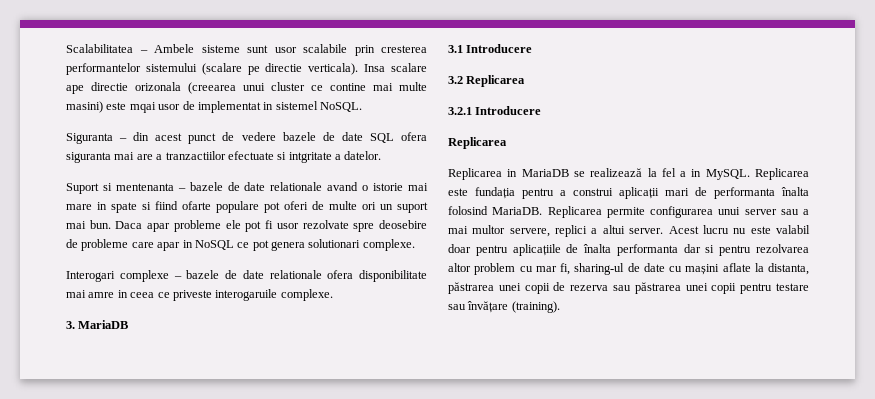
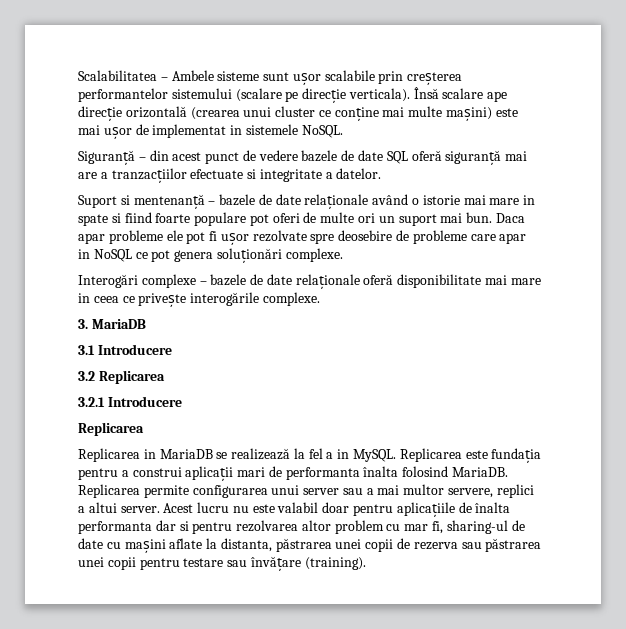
- Scalabilitatea – Ambele sisteme sunt usor scalabile prin cresterea performantelor sistemului (scalare pe directie verticala). Insa scalare ape directie orizonala (creearea unui cluster ce contine mai multe masini) este mqai usor de implementat in sistemel NoSQL.
+ Scalabilitatea – Ambele sisteme sunt ușor scalabile prin creșterea performantelor sistemului (scalare pe direcție verticala). Însă scalare ape direcție orizontală (crearea unui cluster ce conține mai multe mașini) este mai ușor de implementat in sistemele NoSQL.
- Siguranta – din acest punct de vedere bazele de date SQL ofera siguranta mai are a tranzactiilor efectuate si intgritate a datelor.
+ Siguranță – din acest punct de vedere bazele de date SQL oferă siguranță mai are a tranzacțiilor efectuate si integritate a datelor.
- Suport si mentenanta – bazele de date relationale avand o istorie mai mare in spate si fiind ofarte populare pot oferi de multe ori un suport mai bun.
+ Suport si mentenanță – bazele de date relaționale având o istorie mai mare in spate si fiind foarte populare pot oferi de multe ori un suport mai bun.
- Daca apar probleme ele pot fi usor rezolvate spre deosebire de probleme care apar in NoSQL ce pot genera solutionari complexe.
- Interogari complexe – bazele de date relationale ofera disponibilitate mai amre in ceea ce priveste interogaruile complexe.
+ Daca apar probleme ele pot fi ușor rezolvate spre deosebire de probleme care apar in NoSQL ce pot genera soluționări complexe.
+ Interogări complexe – bazele de date relaționale oferă disponibilitate mai mare in ceea ce privește interogările complexe.

